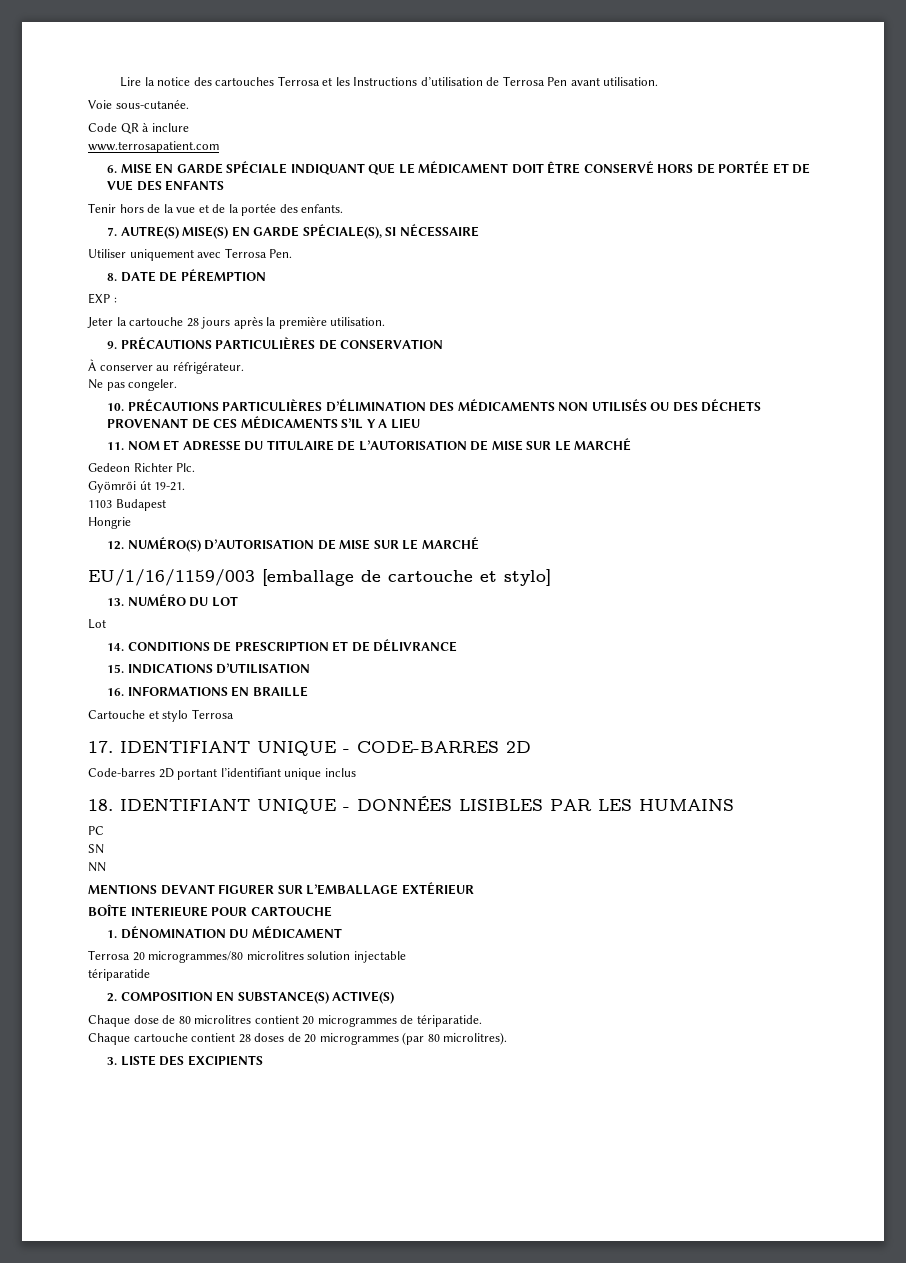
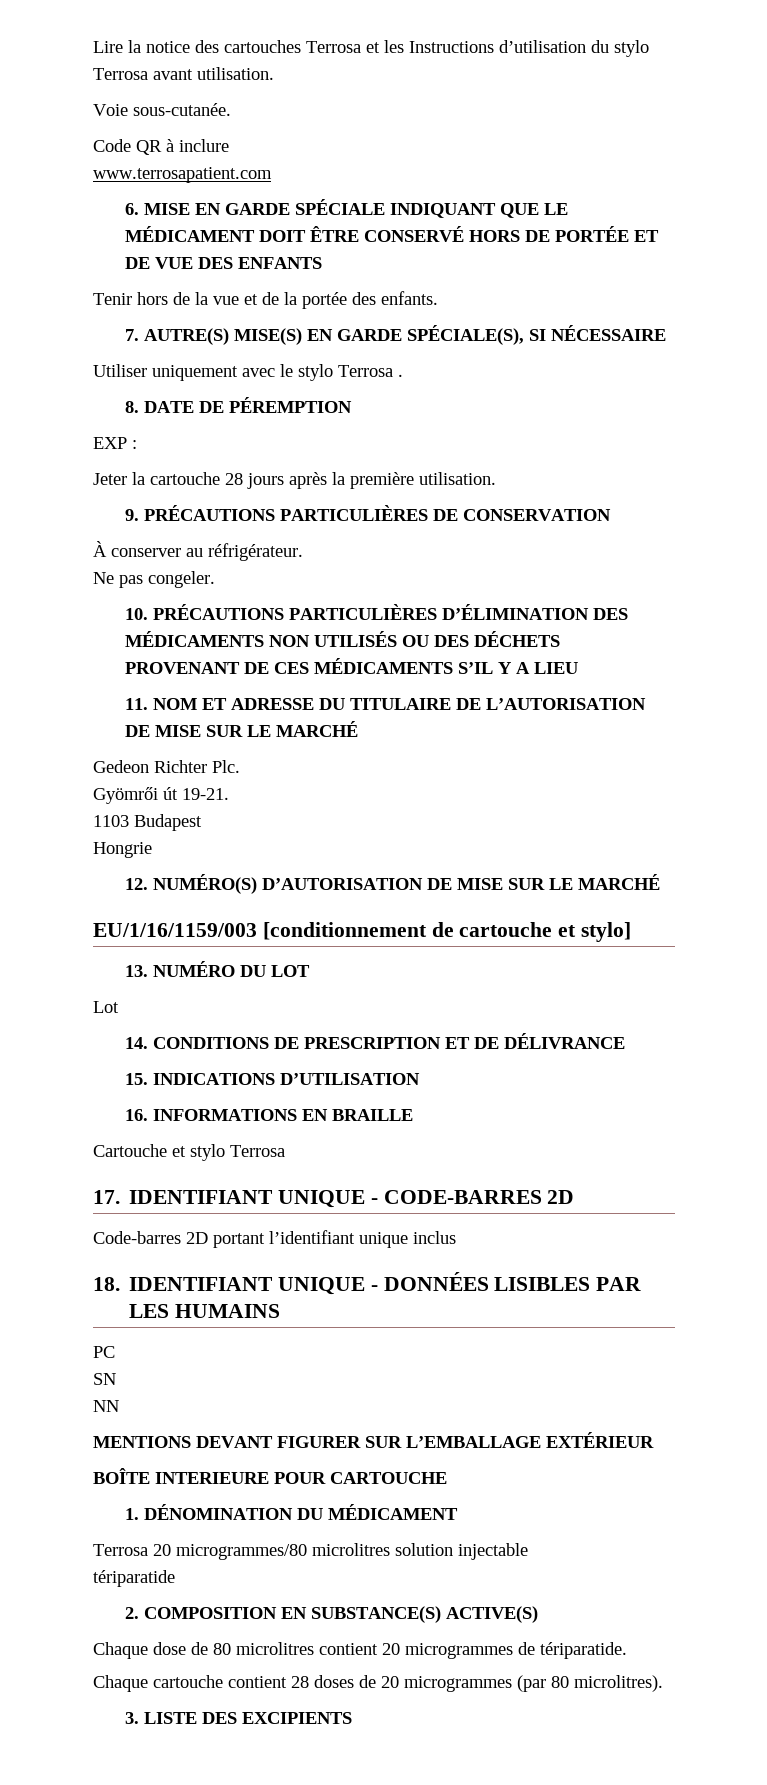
- Lire la notice des cartouches Terrosa et les Instructions d’utilisation de Terrosa Pen avant utilisation.
+ Lire la notice des cartouches Terrosa et les Instructions d’utilisation du stylo Terrosa avant utilisation.
- Utiliser uniquement avec Terrosa Pen.
+ Utiliser uniquement avec le stylo Terrosa .
- EU/1/16/1159/003 [emballage de cartouche et stylo]
+ EU/1/16/1159/003 [conditionnement de cartouche et stylo]

